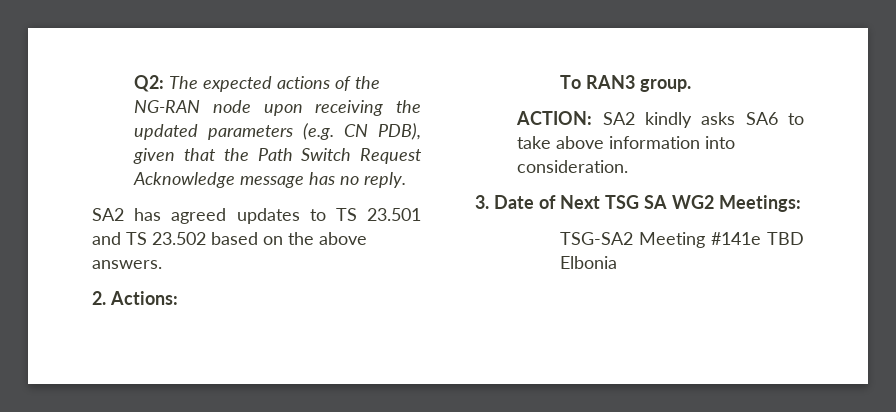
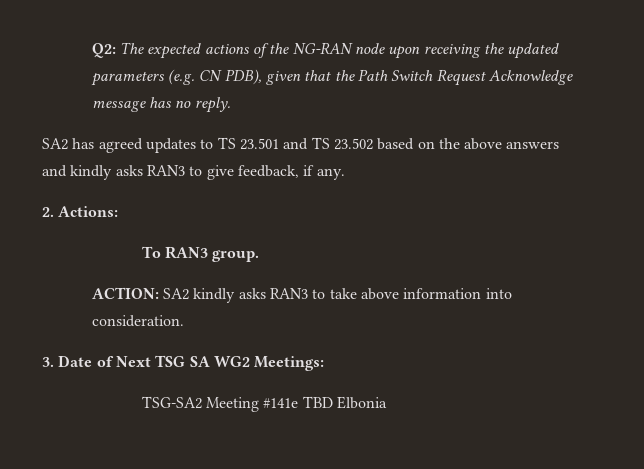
- SA2 has agreed updates to TS 23.501 and TS 23.502 based on the above answers.
+ SA2 has agreed updates to TS 23.501 and TS 23.502 based on the above answers and kindly asks RAN3 to give feedback, if any.
- ACTION: SA2 kindly asks SA6 to take above information into consideration.
+ ACTION: SA2 kindly asks RAN3 to take above information into consideration.

